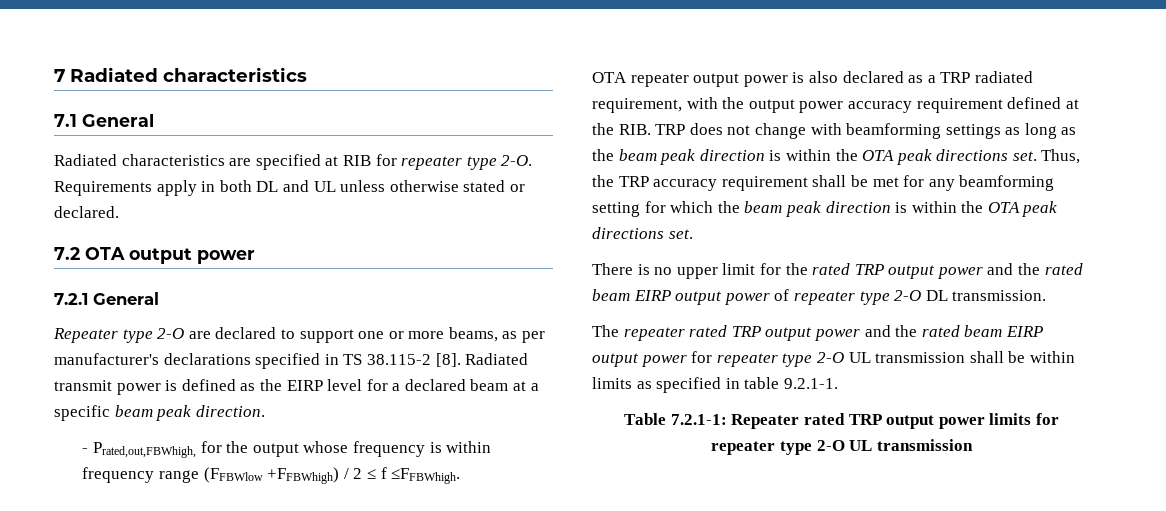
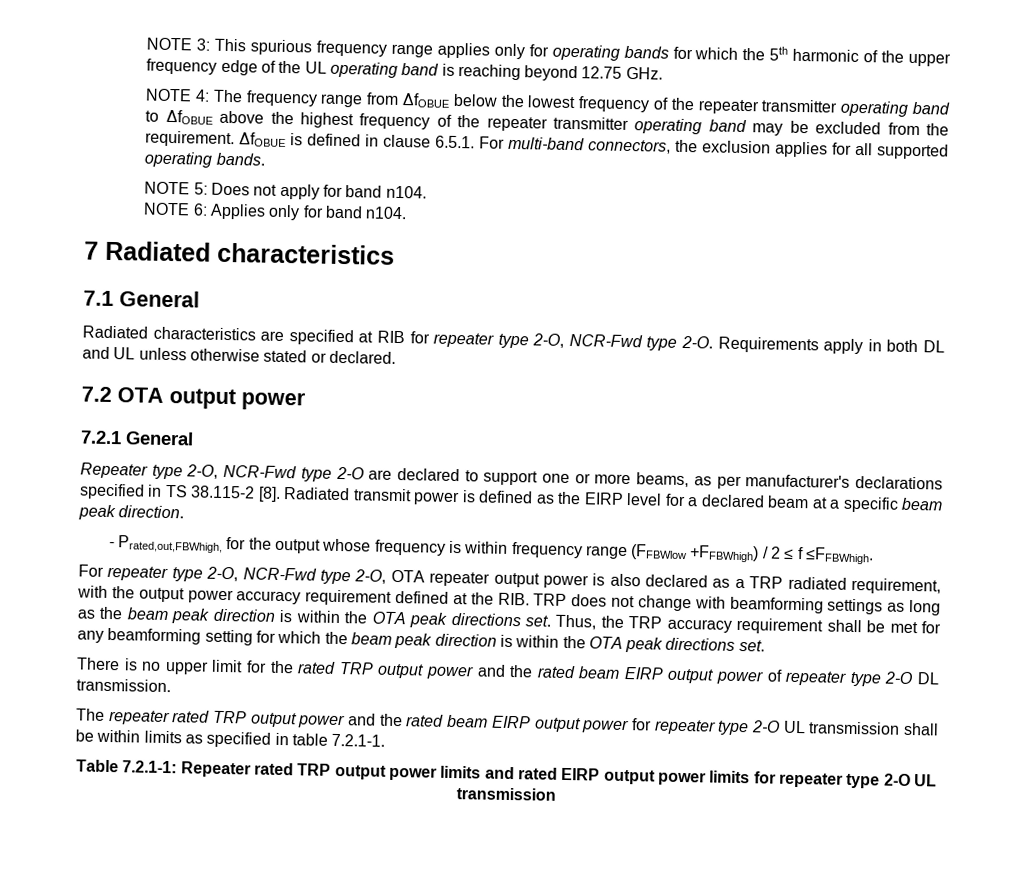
+ NOTE 3: This spurious frequency range applies only for operating bands for which the 5th harmonic of the upper frequency edge of the UL operating band is reaching beyond 12.75 GHz.
+ NOTE 4: The frequency range from ΔfOBUE below the lowest frequency of the repeater transmitter operating band to ΔfOBUE above the highest frequency of the repeater transmitter operating band may be excluded from the requirement. ΔfOBUE is defined in clause 6.5.1. For multi-band connectors, the exclusion applies for all supported operating bands.
+ NOTE 5: Does not apply for band n104.
+ NOTE 6: Applies only for band n104.
- Radiated characteristics are specified at RIB for repeater type 2-O.
+ Radiated characteristics are specified at RIB for repeater type 2-O, NCR-Fwd type 2-O.
- Repeater type 2-O are declared to support one or more beams, as per manufacturer's declarations specified in TS 38.115-2 [8].
+ Repeater type 2-O, NCR-Fwd type 2-O are declared to support one or more beams, as per manufacturer's declarations specified in TS 38.115-2 [8].
- OTA repeater output power is also declared as a TRP radiated requirement, with the output power accuracy requirement defined at the RIB. TRP does not change with beamforming settings as long as the beam peak direction is within the OTA peak directions set.
+ For repeater type 2-O, NCR-Fwd type 2-O, OTA repeater output power is also declared as a TRP radiated requirement, with the output power accuracy requirement defined at the RIB. TRP does not change with beamforming settings as long as the beam peak direction is within the OTA peak directions set.
- The repeater rated TRP output power and the rated beam EIRP output power for repeater type 2-O UL transmission shall be within limits as specified in table 9.2.1-1.
+ The repeater rated TRP output power and the rated beam EIRP output power for repeater type 2-O UL transmission shall be within limits as specified in table 7.2.1-1.
- Table 7.2.1-1: Repeater rated TRP output power limits for repeater type 2-O UL transmission
+ Table 7.2.1-1: Repeater rated TRP output power limits and rated EIRP output power limits for repeater type 2-O UL transmission

